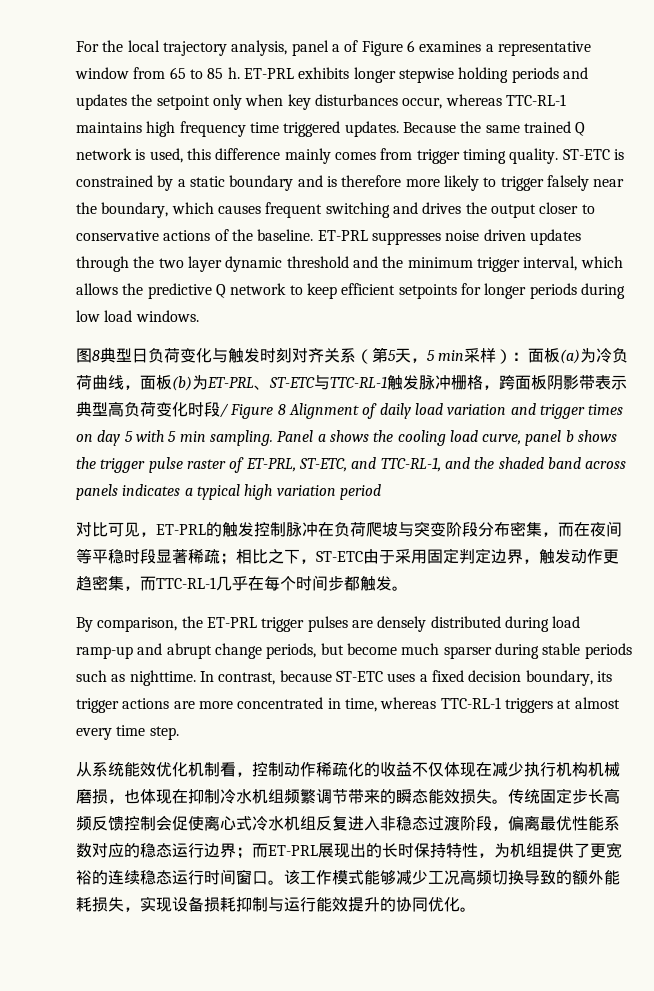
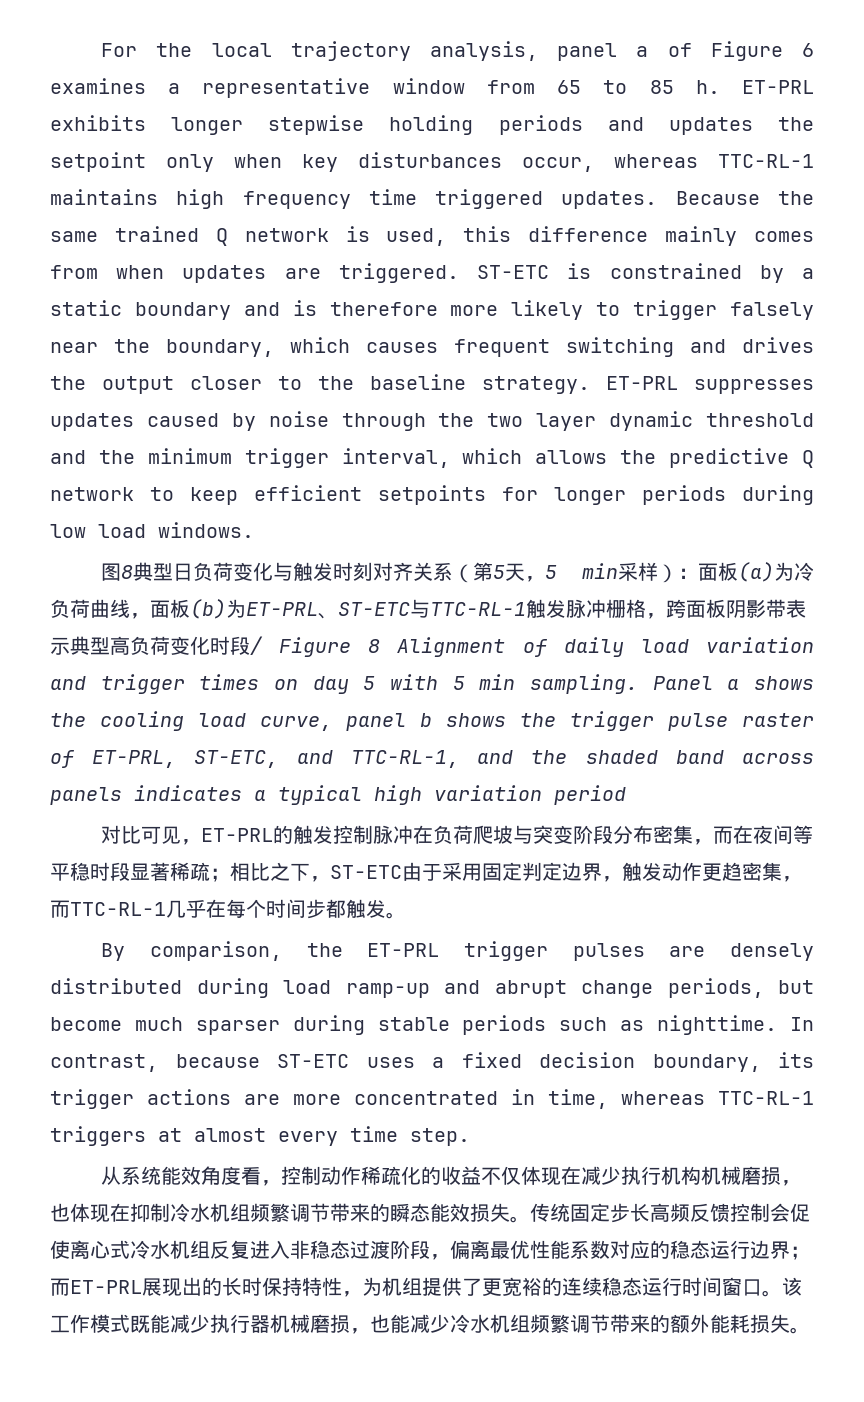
- Because the same trained Q network is used, this difference mainly comes from trigger timing quality.
+ Because the same trained Q network is used, this difference mainly comes from when updates are triggered.
- ST-ETC is constrained by a static boundary and is therefore more likely to trigger falsely near the boundary, which causes frequent switching and drives the output closer to conservative actions of the baseline. ET-PRL suppresses noise driven updates through the two layer dynamic threshold and the minimum trigger interval, which allows the predictive Q network to keep efficient setpoints for longer periods during low load windows.
+ ST-ETC is constrained by a static boundary and is therefore more likely to trigger falsely near the boundary, which causes frequent switching and drives the output closer to the baseline strategy. ET-PRL suppresses updates caused by noise through the two layer dynamic threshold and the minimum trigger interval, which allows the predictive Q network to keep efficient setpoints for longer periods during low load windows.
- 从系统能效优化机制看，控制动作稀疏化的收益不仅体现在减少执行机构机械磨损，也体现在抑制冷水机组频繁调节带来的瞬态能效损失。
+ 从系统能效角度看，控制动作稀疏化的收益不仅体现在减少执行机构机械磨损，也体现在抑制冷水机组频繁调节带来的瞬态能效损失。
- 该工作模式能够减少工况高频切换导致的额外能耗损失，实现设备损耗抑制与运行能效提升的协同优化。
+ 该工作模式既能减少执行器机械磨损，也能减少冷水机组频繁调节带来的额外能耗损失。

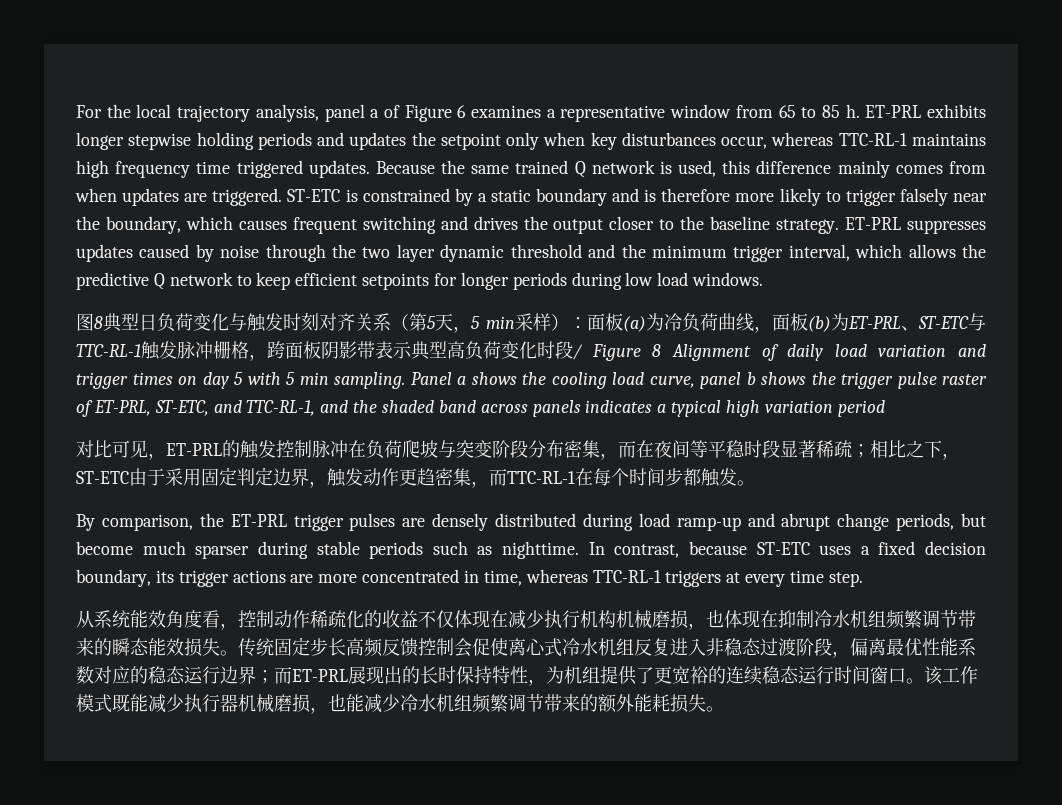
- 对比可见，ET-PRL的触发控制脉冲在负荷爬坡与突变阶段分布密集，而在夜间等平稳时段显著稀疏；相比之下，ST-ETC由于采用固定判定边界，触发动作更趋密集，而TTC-RL-1几乎在每个时间步都触发。
+ 对比可见，ET-PRL的触发控制脉冲在负荷爬坡与突变阶段分布密集，而在夜间等平稳时段显著稀疏；相比之下，ST-ETC由于采用固定判定边界，触发动作更趋密集，而TTC-RL-1在每个时间步都触发。
- In contrast, because ST-ETC uses a fixed decision boundary, its trigger actions are more concentrated in time, whereas TTC-RL-1 triggers at almost every time step.
+ In contrast, because ST-ETC uses a fixed decision boundary, its trigger actions are more concentrated in time, whereas TTC-RL-1 triggers at every time step.

